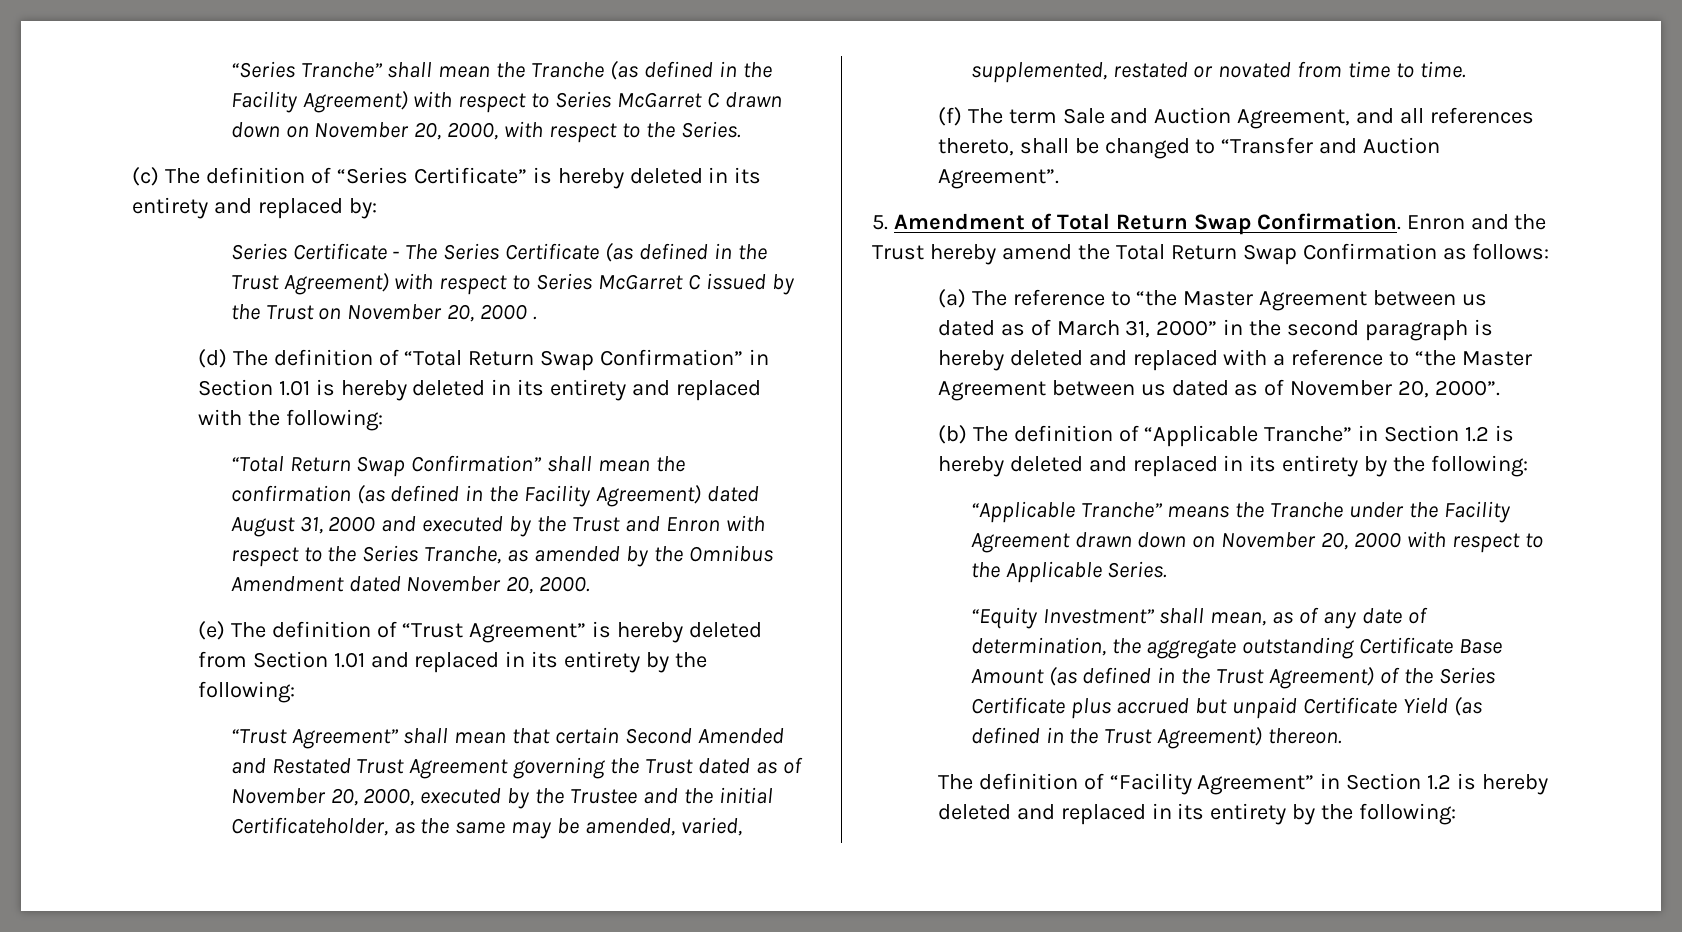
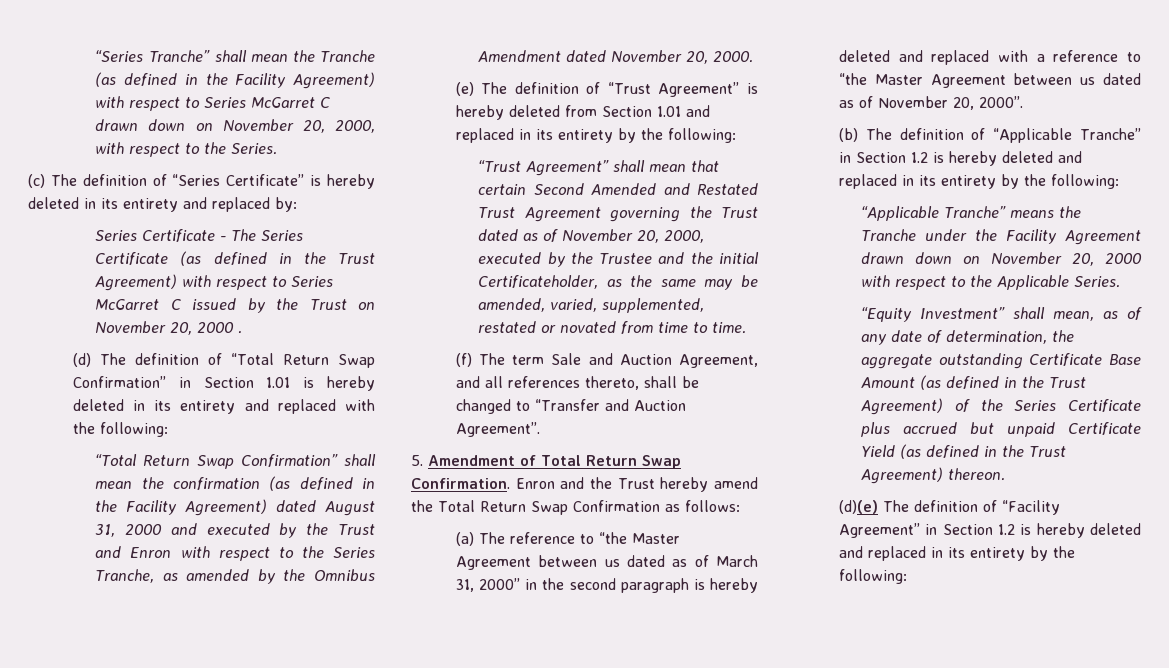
- The definition of “Facility Agreement” in Section 1.2 is hereby deleted and replaced in its entirety by the following:
+ (d)(e) The definition of “Facility Agreement” in Section 1.2 is hereby deleted and replaced in its entirety by the following:

